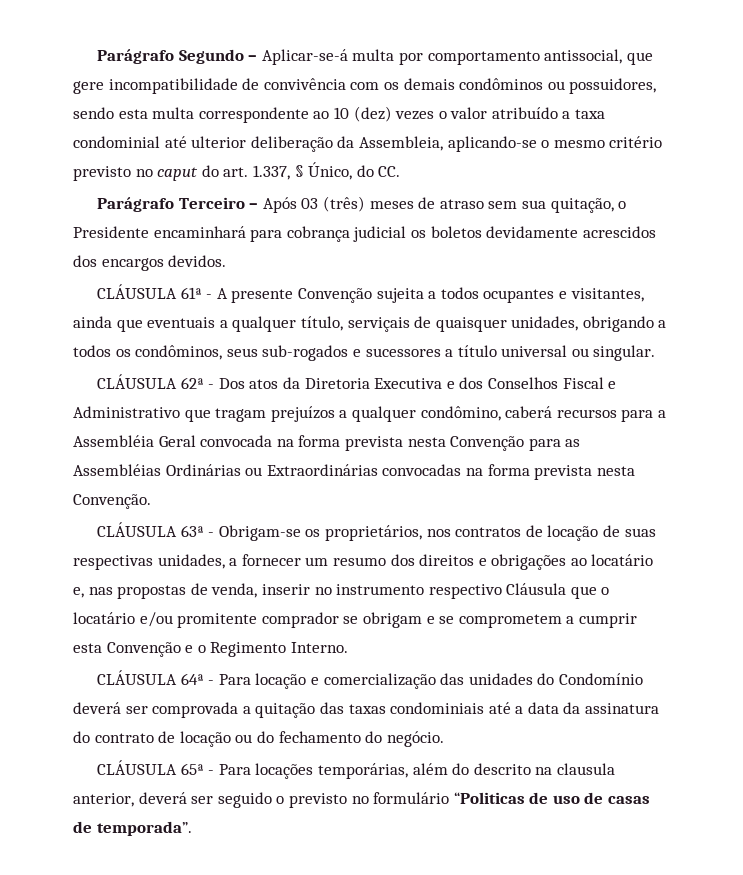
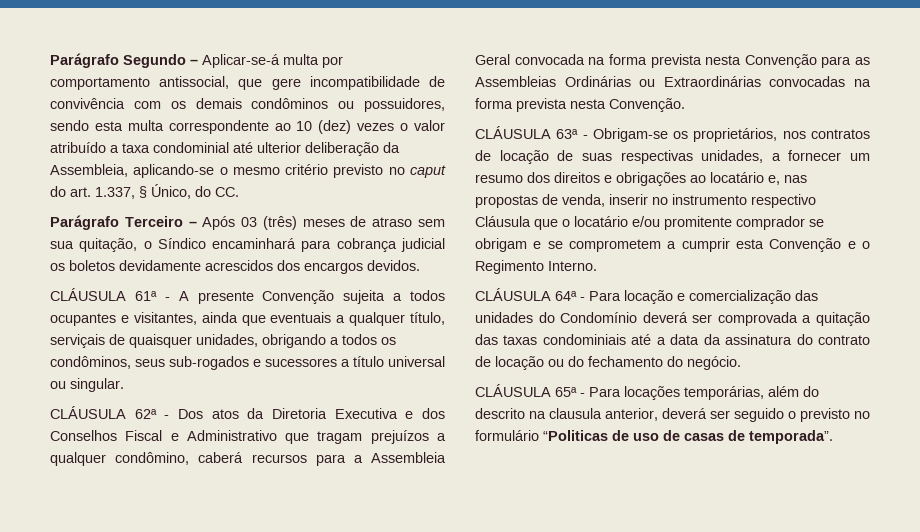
- Parágrafo Terceiro – Após 03 (três) meses de atraso sem sua quitação, o Presidente encaminhará para cobrança judicial os boletos devidamente acrescidos dos encargos devidos.
+ Parágrafo Terceiro – Após 03 (três) meses de atraso sem sua quitação, o Síndico encaminhará para cobrança judicial os boletos devidamente acrescidos dos encargos devidos.
- CLÁUSULA 62ª - Dos atos da Diretoria Executiva e dos Conselhos Fiscal e Administrativo que tragam prejuízos a qualquer condômino, caberá recursos para a Assembléia Geral convocada na forma prevista nesta Convenção para as Assembléias Ordinárias ou Extraordinárias convocadas na forma prevista nesta Convenção.
+ CLÁUSULA 62ª - Dos atos da Diretoria Executiva e dos Conselhos Fiscal e Administrativo que tragam prejuízos a qualquer condômino, caberá recursos para a Assembleia Geral convocada na forma prevista nesta Convenção para as Assembleias Ordinárias ou Extraordinárias convocadas na forma prevista nesta Convenção.

